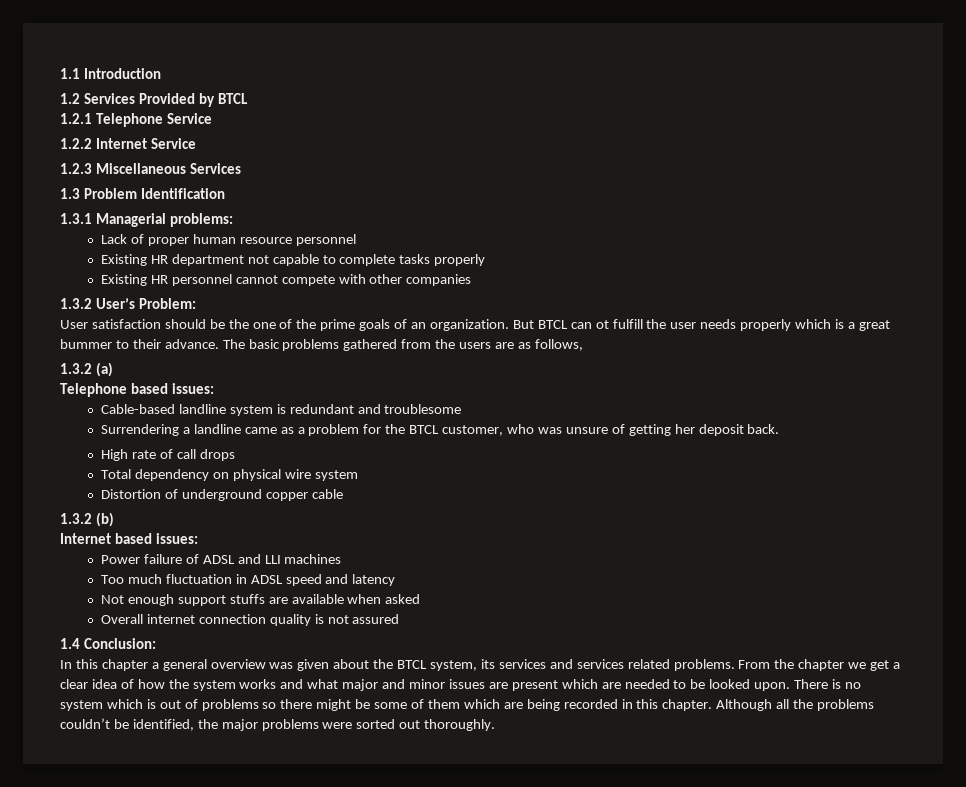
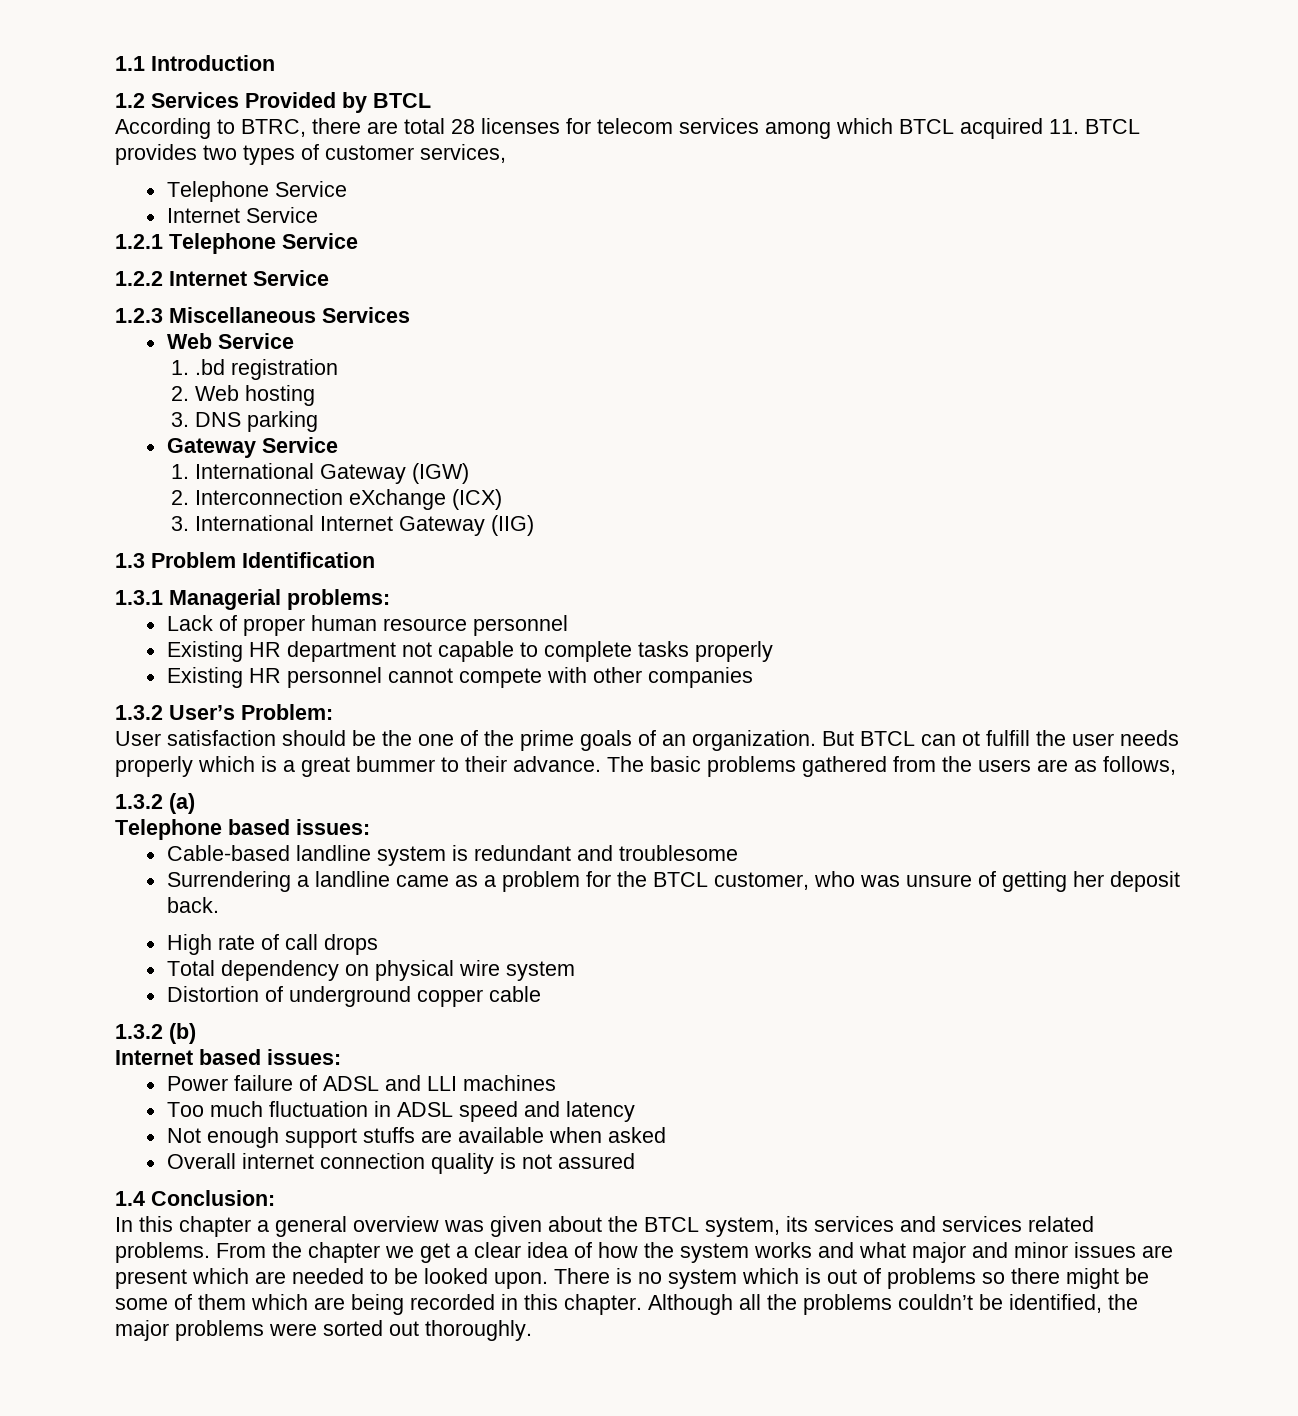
+ According to BTRC, there are total 28 licenses for telecom services among which BTCL acquired 11. BTCL provides two types of customer services,
+ Telephone Service
+ Internet Service
+ Web Service
+ 1. .bd registration
+ 2. Web hosting
+ 3. DNS parking
+ Gateway Service
+ 1. International Gateway (IGW)
+ 2. Interconnection eXchange (ICX)
+ 3. International Internet Gateway (IIG)

